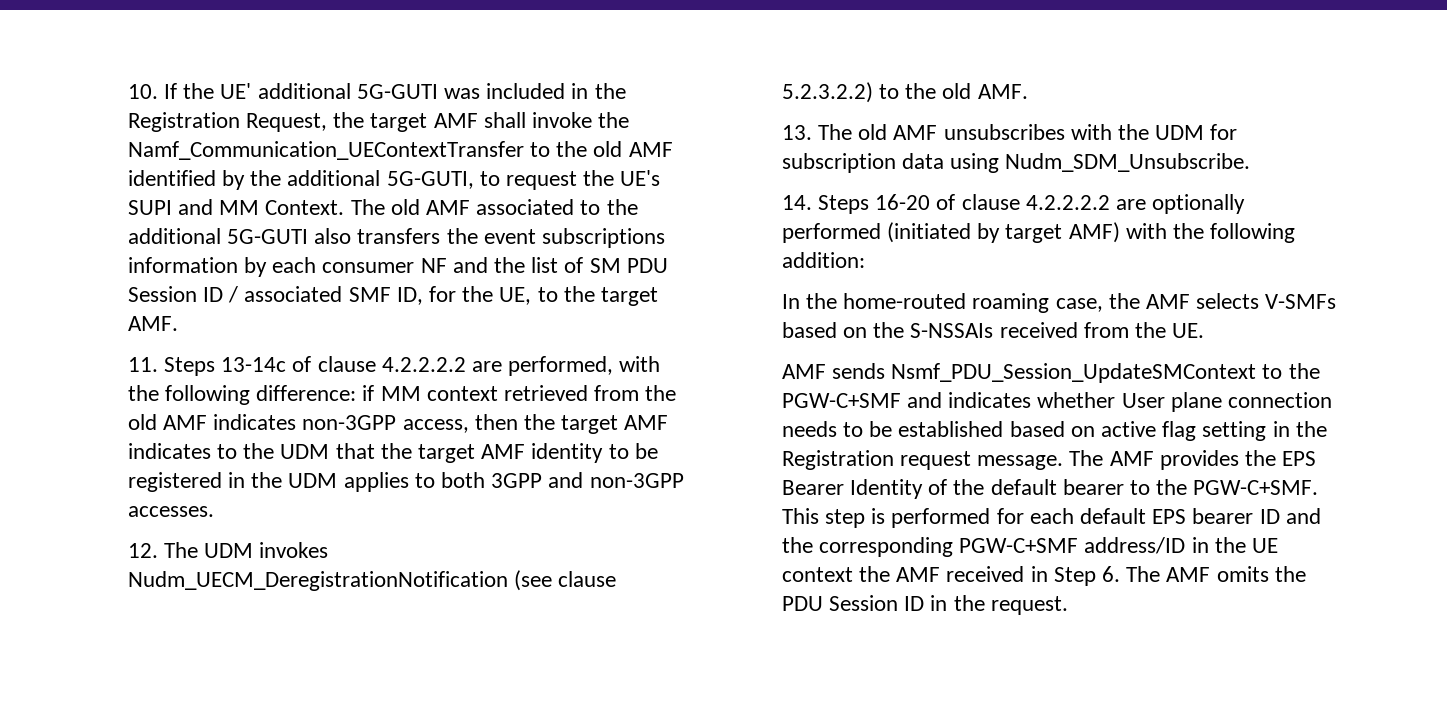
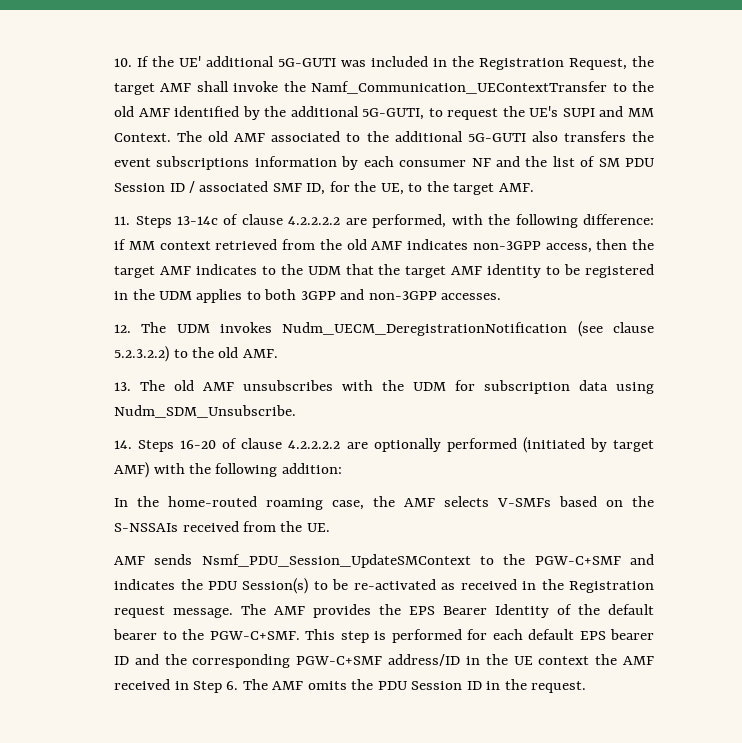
- AMF sends Nsmf_PDU_Session_UpdateSMContext to the PGW-C+SMF and indicates whether User plane connection needs to be established based on active flag setting in the Registration request message.
+ AMF sends Nsmf_PDU_Session_UpdateSMContext to the PGW-C+SMF and indicates the PDU Session(s) to be re-activated as received in the Registration request message.

